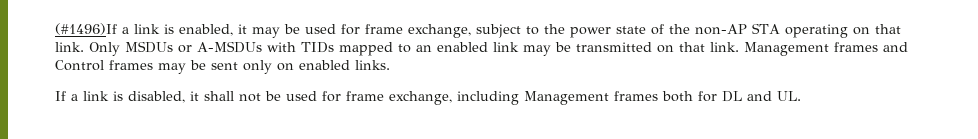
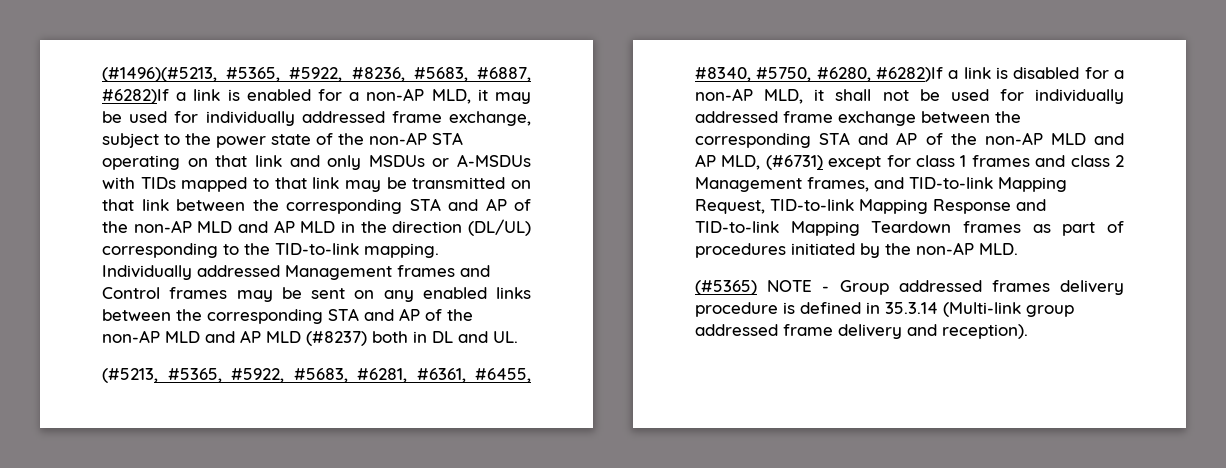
- (#1496)If a link is enabled, it may be used for frame exchange, subject to the power state of the non-AP STA operating on that link. Only MSDUs or A-MSDUs with TIDs mapped to an enabled link may be transmitted on that link. Management frames and Control frames may be sent only on enabled links.
- If a link is disabled, it shall not be used for frame exchange, including Management frames both for DL and UL.
+ (#1496)(#5213, #5365, #5922, #8236, #5683, #6887, #6282)If a link is enabled for a non-AP MLD, it may be used for individually addressed frame exchange, subject to the power state of the non-AP STA operating on that link and only MSDUs or A-MSDUs with TIDs mapped to that link may be transmitted on that link between the corresponding STA and AP of the non-AP MLD and AP MLD in the direction (DL/UL) corresponding to the TID-to-link mapping. Individually addressed Management frames and Control frames may be sent on any enabled links between the corresponding STA and AP of the non-AP MLD and AP MLD (#8237) both in DL and UL.
+ (#5213, #5365, #5922, #5683, #6281, #6361, #6455, #8340, #5750, #6280, #6282)If a link is disabled for a non-AP MLD, it shall not be used for individually addressed frame exchange between the corresponding STA and AP of the non-AP MLD and AP MLD, (#6731) except for class 1 frames and class 2 Management frames, and TID-to-link Mapping Request, TID-to-link Mapping Response and TID-to-link Mapping Teardown frames as part of procedures initiated by the non-AP MLD.
+ (#5365) NOTE - Group addressed frames delivery procedure is defined in 35.3.14 (Multi-link group addressed frame delivery and reception).

